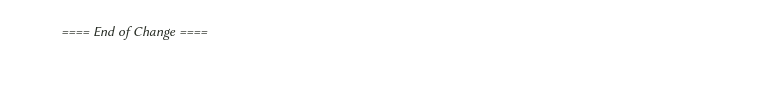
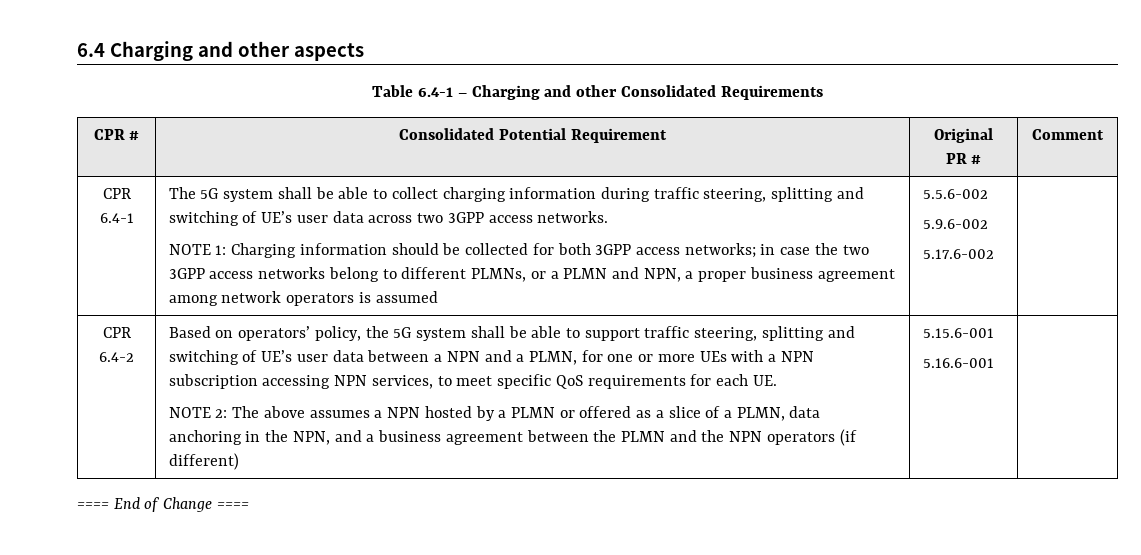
+ 6.4 Charging and other aspects
+ Table 6.4-1 – Charging and other Consolidated Requirements
+ CPR # | Consolidated Potential Requirement | Original PR # | Comment
+ CPR 6.4-1 | The 5G system shall be able to collect charging information during traffic steering, splitting and switching of UE’s user data across two 3GPP access networks.
+ NOTE 1: Charging information should be collected for both 3GPP access networks; in case the two 3GPP access networks belong to different PLMNs, or a PLMN and NPN, a proper business agreement among network operators is assumed | 5.5.6-002
+ 5.9.6-002
+ 5.17.6-002 |
+ CPR 6.4-2 | Based on operators’ policy, the 5G system shall be able to support traffic steering, splitting and switching of UE’s user data between a NPN and a PLMN, for one or more UEs with a NPN subscription accessing NPN services, to meet specific QoS requirements for each UE.
+ NOTE 2: The above assumes a NPN hosted by a PLMN or offered as a slice of a PLMN, data anchoring in the NPN, and a business agreement between the PLMN and the NPN operators (if different) | 5.15.6-001
+ 5.16.6-001

